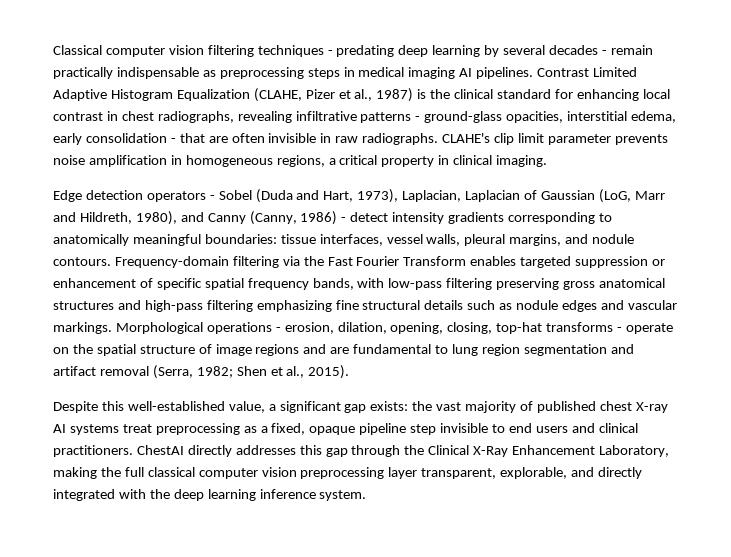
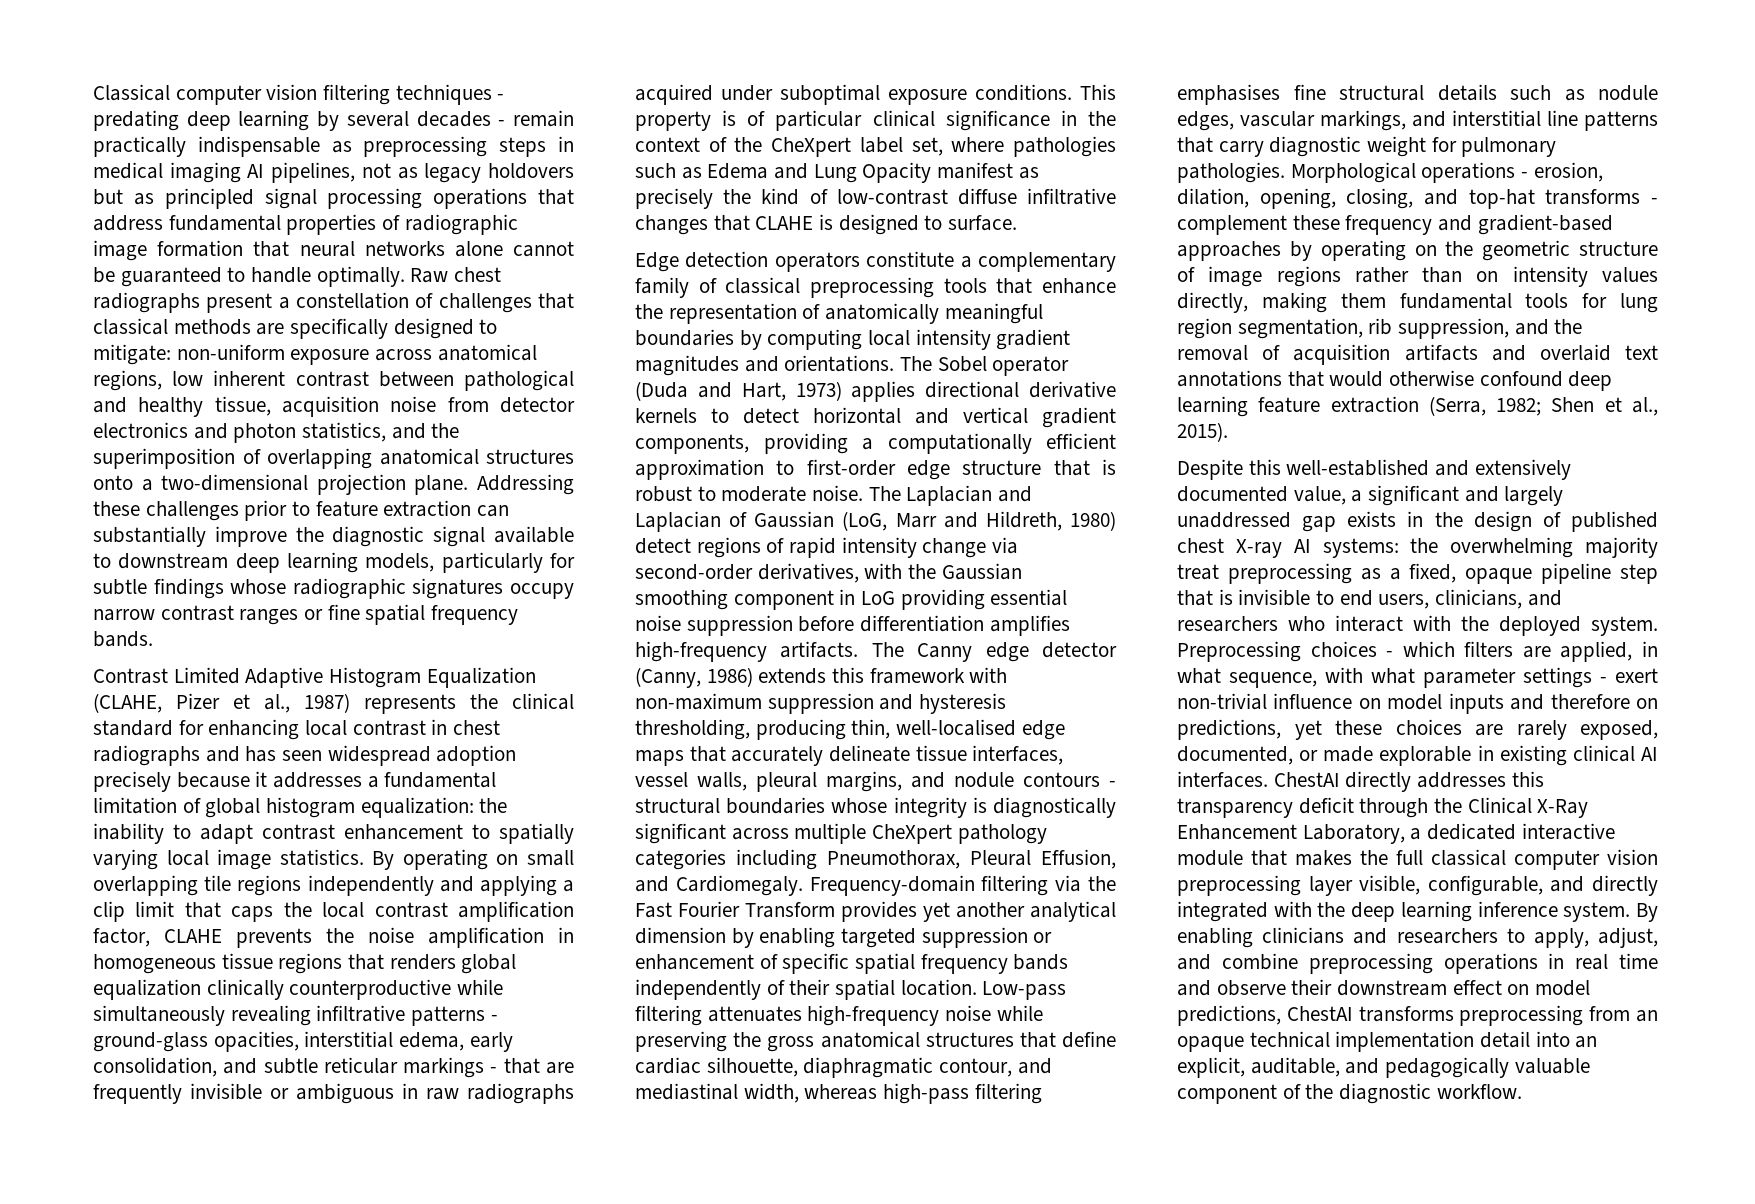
- Classical computer vision filtering techniques - predating deep learning by several decades - remain practically indispensable as preprocessing steps in medical imaging AI pipelines. Contrast Limited Adaptive Histogram Equalization (CLAHE, Pizer et al., 1987) is the clinical standard for enhancing local contrast in chest radiographs, revealing infiltrative patterns - ground-glass opacities, interstitial edema, early consolidation - that are often invisible in raw radiographs. CLAHE's clip limit parameter prevents noise amplification in homogeneous regions, a critical property in clinical imaging.
- Edge detection operators - Sobel (Duda and Hart, 1973), Laplacian, Laplacian of Gaussian (LoG, Marr and Hildreth, 1980), and Canny (Canny, 1986) - detect intensity gradients corresponding to anatomically meaningful boundaries: tissue interfaces, vessel walls, pleural margins, and nodule contours.
+ Classical computer vision filtering techniques - predating deep learning by several decades - remain practically indispensable as preprocessing steps in medical imaging AI pipelines, not as legacy holdovers but as principled signal processing operations that address fundamental properties of radiographic image formation that neural networks alone cannot be guaranteed to handle optimally. Raw chest radiographs present a constellation of challenges that classical methods are specifically designed to mitigate: non-uniform exposure across anatomical regions, low inherent contrast between pathological and healthy tissue, acquisition noise from detector electronics and photon statistics, and the superimposition of overlapping anatomical structures onto a two-dimensional projection plane. Addressing these challenges prior to feature extraction can substantially improve the diagnostic signal available to downstream deep learning models, particularly for subtle findings whose radiographic signatures occupy narrow contrast ranges or fine spatial frequency bands.
+ Contrast Limited Adaptive Histogram Equalization (CLAHE, Pizer et al., 1987) represents the clinical standard for enhancing local contrast in chest radiographs and has seen widespread adoption precisely because it addresses a fundamental limitation of global histogram equalization: the inability to adapt contrast enhancement to spatially varying local image statistics. By operating on small overlapping tile regions independently and applying a clip limit that caps the local contrast amplification factor, CLAHE prevents the noise amplification in homogeneous tissue regions that renders global equalization clinically counterproductive while simultaneously revealing infiltrative patterns - ground-glass opacities, interstitial edema, early consolidation, and subtle reticular markings - that are frequently invisible or ambiguous in raw radiographs acquired under suboptimal exposure conditions. This property is of particular clinical significance in the context of the CheXpert label set, where pathologies such as Edema and Lung Opacity manifest as precisely the kind of low-contrast diffuse infiltrative changes that CLAHE is designed to surface.
+ Edge detection operators constitute a complementary family of classical preprocessing tools that enhance the representation of anatomically meaningful boundaries by computing local intensity gradient magnitudes and orientations. The Sobel operator (Duda and Hart, 1973) applies directional derivative kernels to detect horizontal and vertical gradient components, providing a computationally efficient approximation to first-order edge structure that is robust to moderate noise. The Laplacian and Laplacian of Gaussian (LoG, Marr and Hildreth, 1980) detect regions of rapid intensity change via second-order derivatives, with the Gaussian smoothing component in LoG providing essential noise suppression before differentiation amplifies high-frequency artifacts. The Canny edge detector (Canny, 1986) extends this framework with non-maximum suppression and hysteresis thresholding, producing thin, well-localised edge maps that accurately delineate tissue interfaces, vessel walls, pleural margins, and nodule contours - structural boundaries whose integrity is diagnostically significant across multiple CheXpert pathology categories including Pneumothorax, Pleural Effusion, and Cardiomegaly.
- Frequency-domain filtering via the Fast Fourier Transform enables targeted suppression or enhancement of specific spatial frequency bands, with low-pass filtering preserving gross anatomical structures and high-pass filtering emphasizing fine structural details such as nodule edges and vascular markings.
+ Frequency-domain filtering via the Fast Fourier Transform provides yet another analytical dimension by enabling targeted suppression or enhancement of specific spatial frequency bands independently of their spatial location. Low-pass filtering attenuates high-frequency noise while preserving the gross anatomical structures that define cardiac silhouette, diaphragmatic contour, and mediastinal width, whereas high-pass filtering emphasises fine structural details such as nodule edges, vascular markings, and interstitial line patterns that carry diagnostic weight for pulmonary pathologies.
- Morphological operations - erosion, dilation, opening, closing, top-hat transforms - operate on the spatial structure of image regions and are fundamental to lung region segmentation and artifact removal (Serra, 1982; Shen et al., 2015).
+ Morphological operations - erosion, dilation, opening, closing, and top-hat transforms - complement these frequency and gradient-based approaches by operating on the geometric structure of image regions rather than on intensity values directly, making them fundamental tools for lung region segmentation, rib suppression, and the removal of acquisition artifacts and overlaid text annotations that would otherwise confound deep learning feature extraction (Serra, 1982; Shen et al., 2015).
- Despite this well-established value, a significant gap exists: the vast majority of published chest X-ray AI systems treat preprocessing as a fixed, opaque pipeline step invisible to end users and clinical practitioners.
+ Despite this well-established and extensively documented value, a significant and largely unaddressed gap exists in the design of published chest X-ray AI systems: the overwhelming majority treat preprocessing as a fixed, opaque pipeline step that is invisible to end users, clinicians, and researchers who interact with the deployed system. Preprocessing choices - which filters are applied, in what sequence, with what parameter settings - exert non-trivial influence on model inputs and therefore on predictions, yet these choices are rarely exposed, documented, or made explorable in existing clinical AI interfaces.
- ChestAI directly addresses this gap through the Clinical X-Ray Enhancement Laboratory, making the full classical computer vision preprocessing layer transparent, explorable, and directly integrated with the deep learning inference system.
+ ChestAI directly addresses this transparency deficit through the Clinical X-Ray Enhancement Laboratory, a dedicated interactive module that makes the full classical computer vision preprocessing layer visible, configurable, and directly integrated with the deep learning inference system.
+ By enabling clinicians and researchers to apply, adjust, and combine preprocessing operations in real time and observe their downstream effect on model predictions, ChestAI transforms preprocessing from an opaque technical implementation detail into an explicit, auditable, and pedagogically valuable component of the diagnostic workflow.

